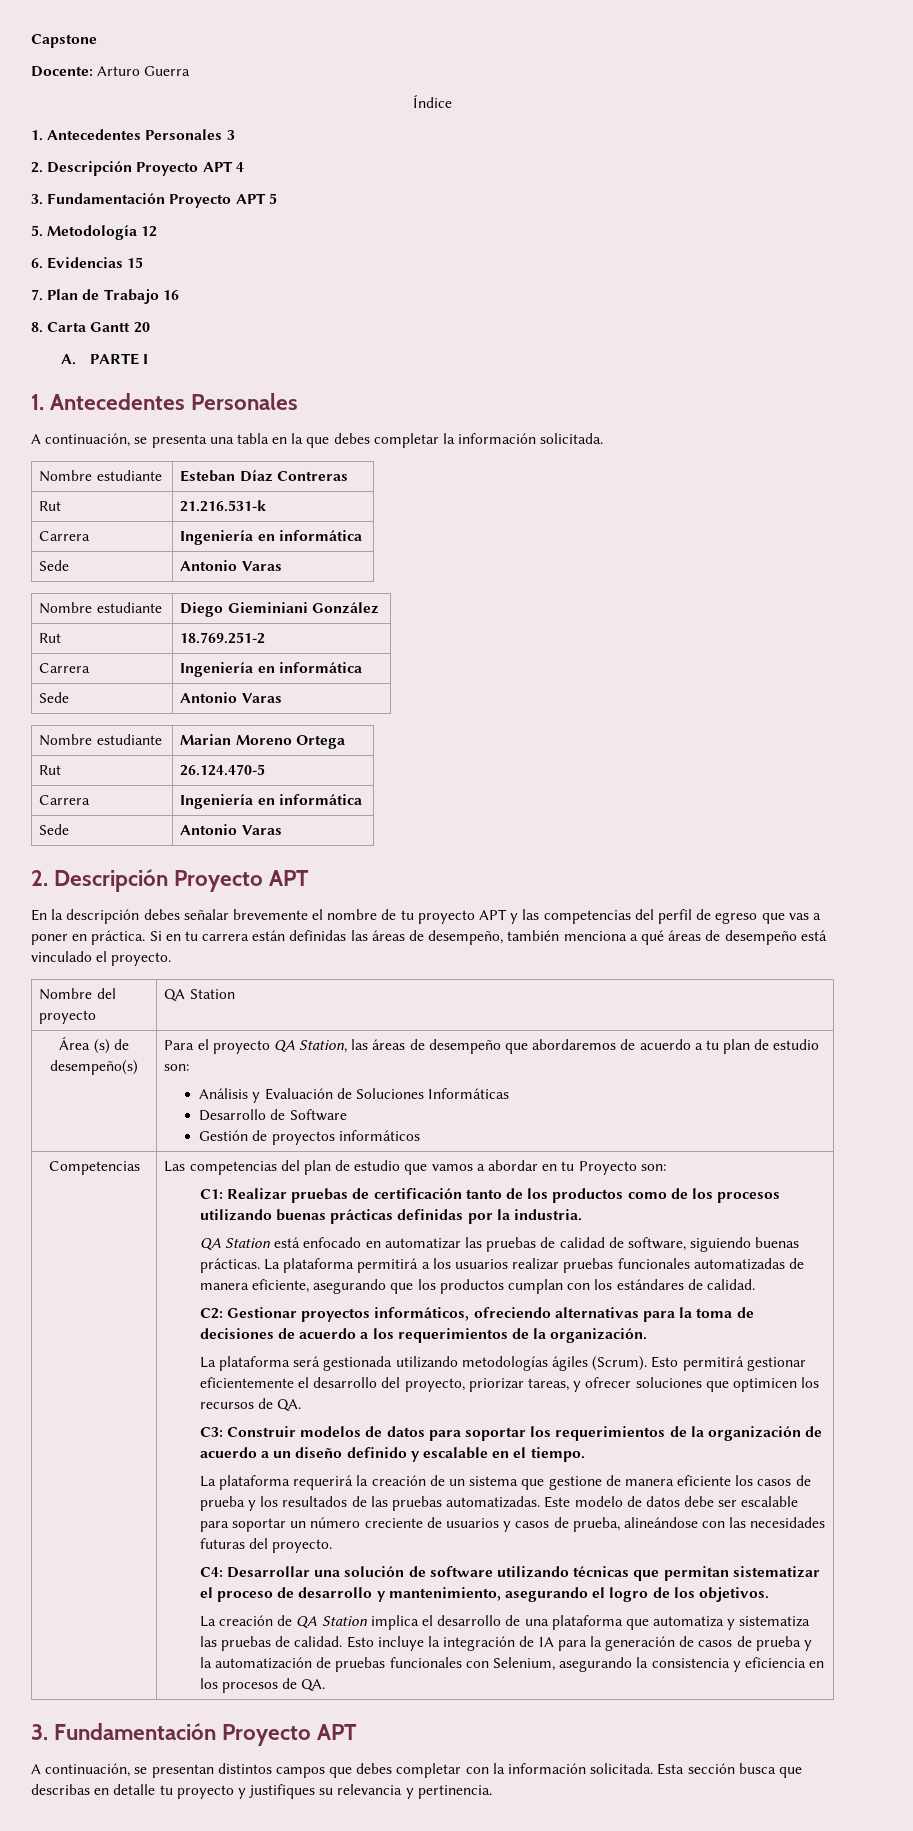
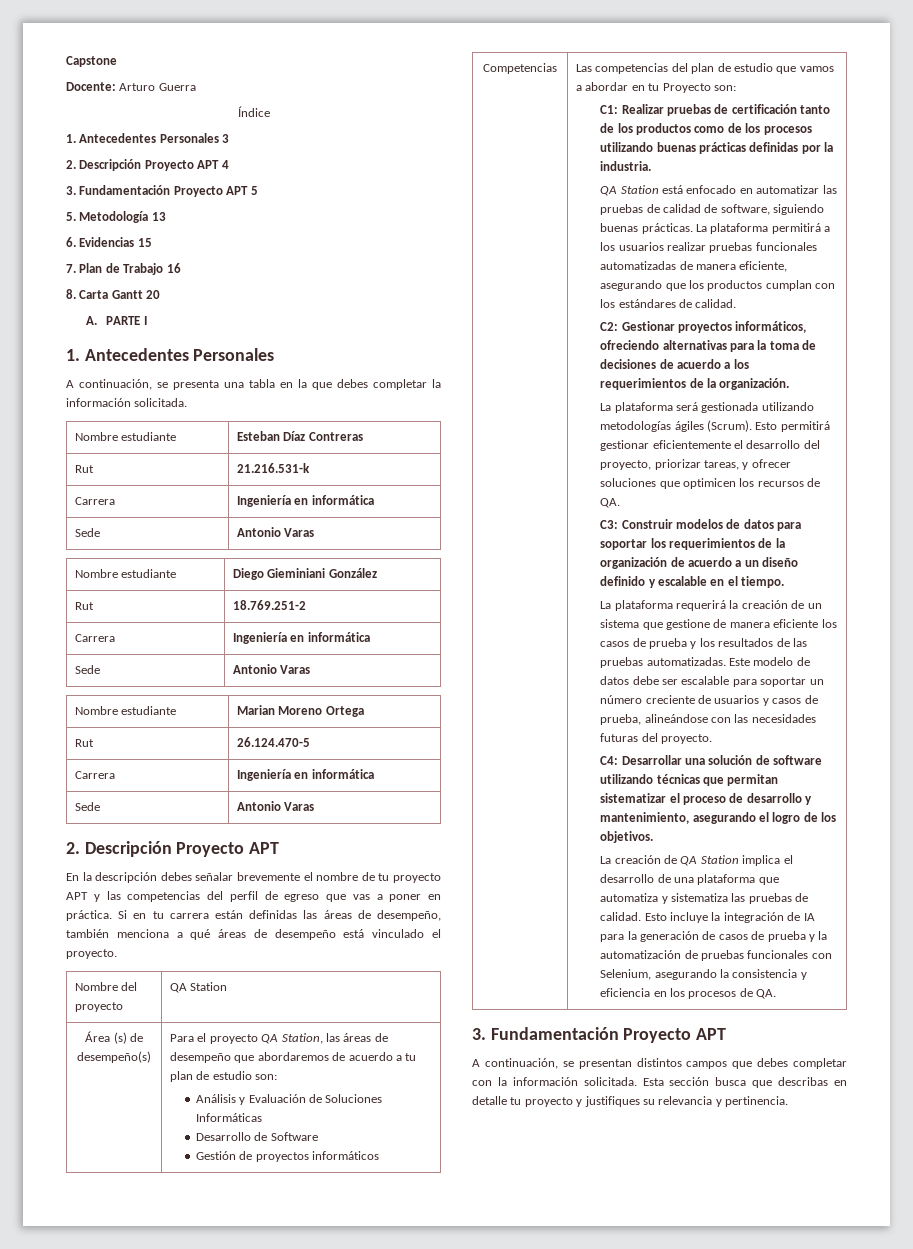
- 5. Metodología 12
+ 5. Metodología 13

